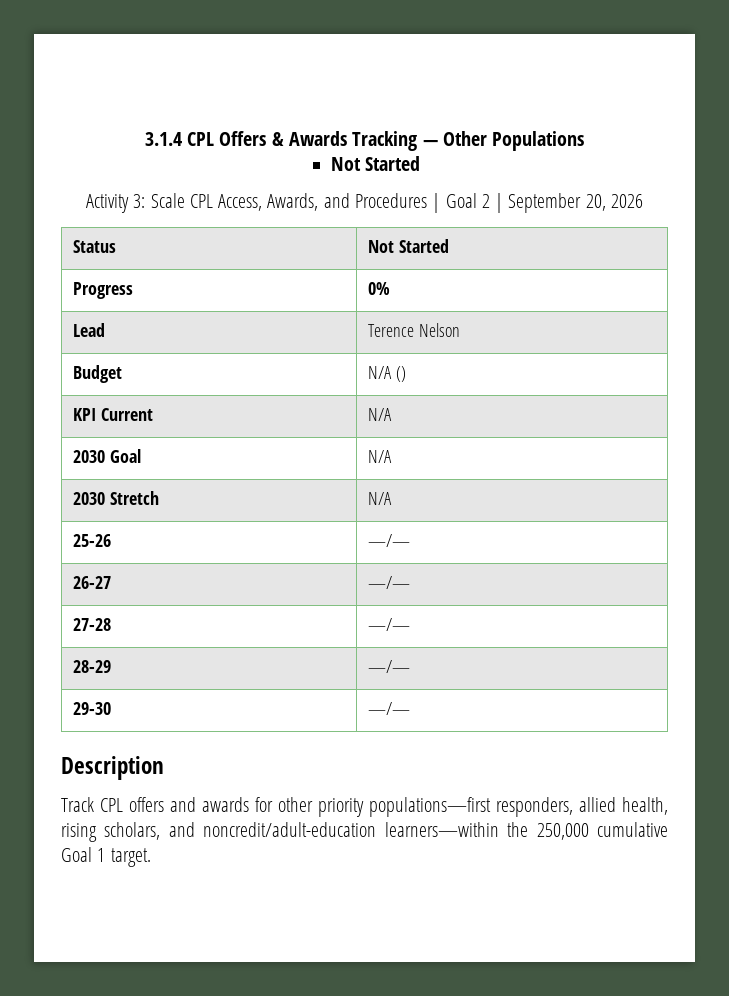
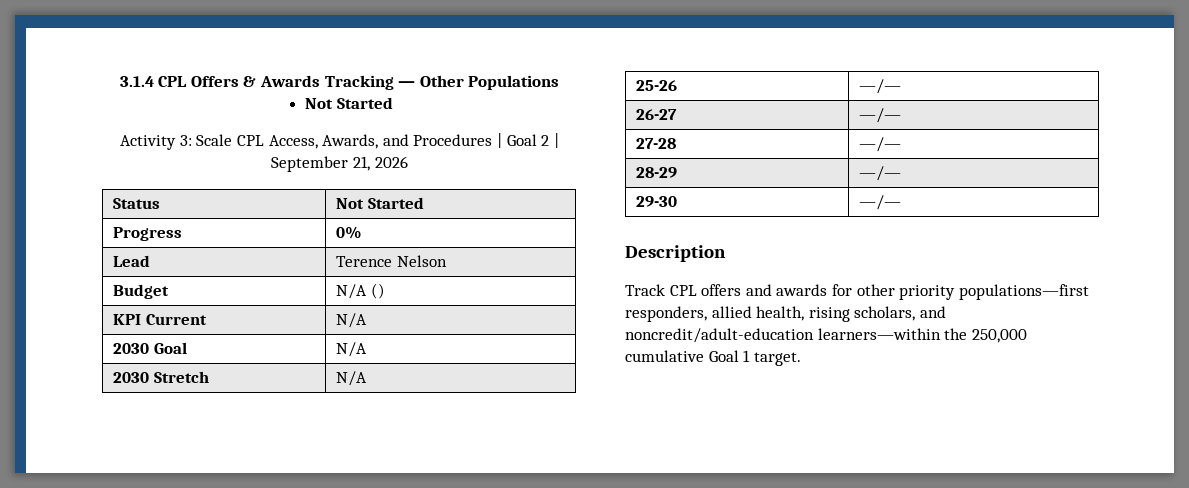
- Activity 3: Scale CPL Access, Awards, and Procedures | Goal 2 | September 20, 2026
+ Activity 3: Scale CPL Access, Awards, and Procedures | Goal 2 | September 21, 2026

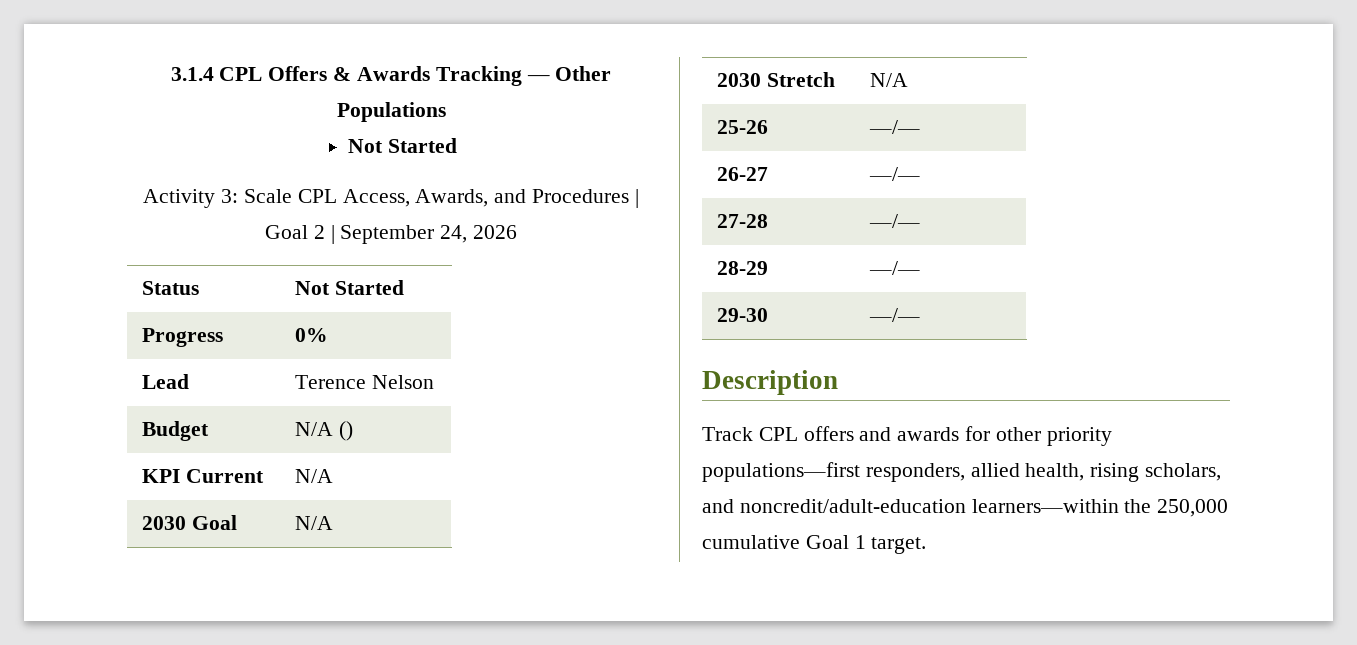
- Activity 3: Scale CPL Access, Awards, and Procedures | Goal 2 | September 21, 2026
+ Activity 3: Scale CPL Access, Awards, and Procedures | Goal 2 | September 24, 2026

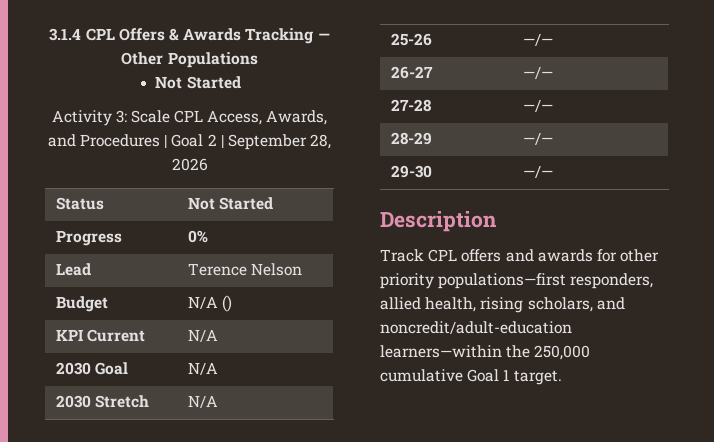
- Activity 3: Scale CPL Access, Awards, and Procedures | Goal 2 | September 24, 2026
+ Activity 3: Scale CPL Access, Awards, and Procedures | Goal 2 | September 28, 2026

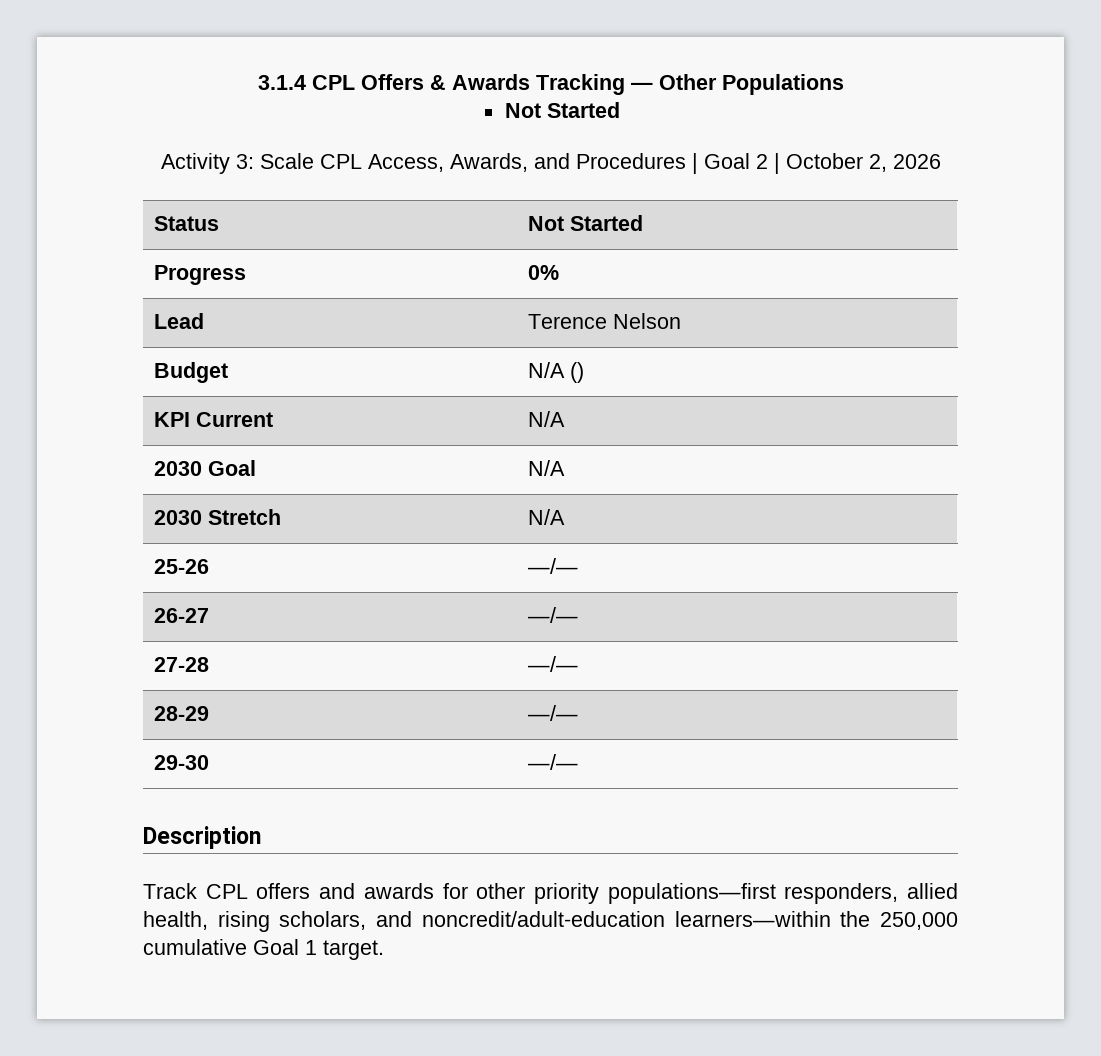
- Activity 3: Scale CPL Access, Awards, and Procedures | Goal 2 | September 28, 2026
+ Activity 3: Scale CPL Access, Awards, and Procedures | Goal 2 | October 2, 2026

